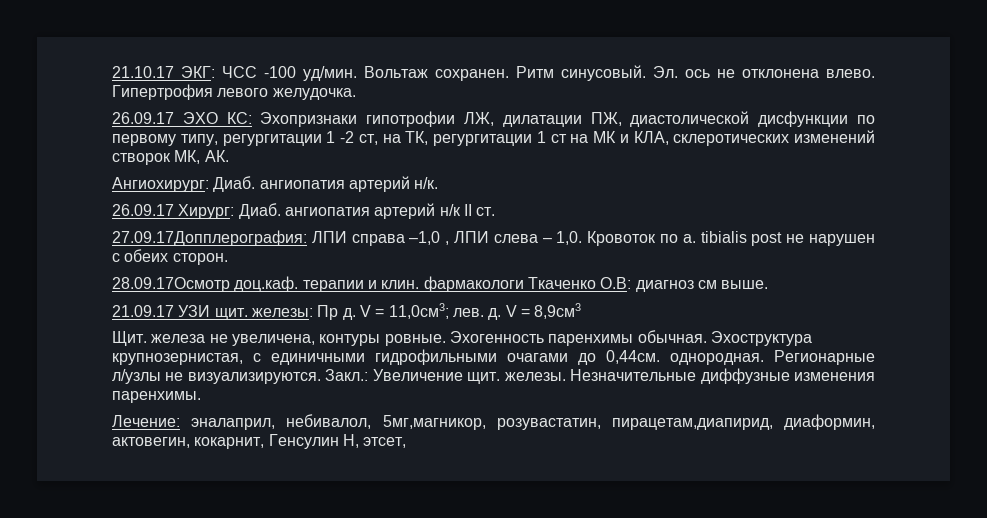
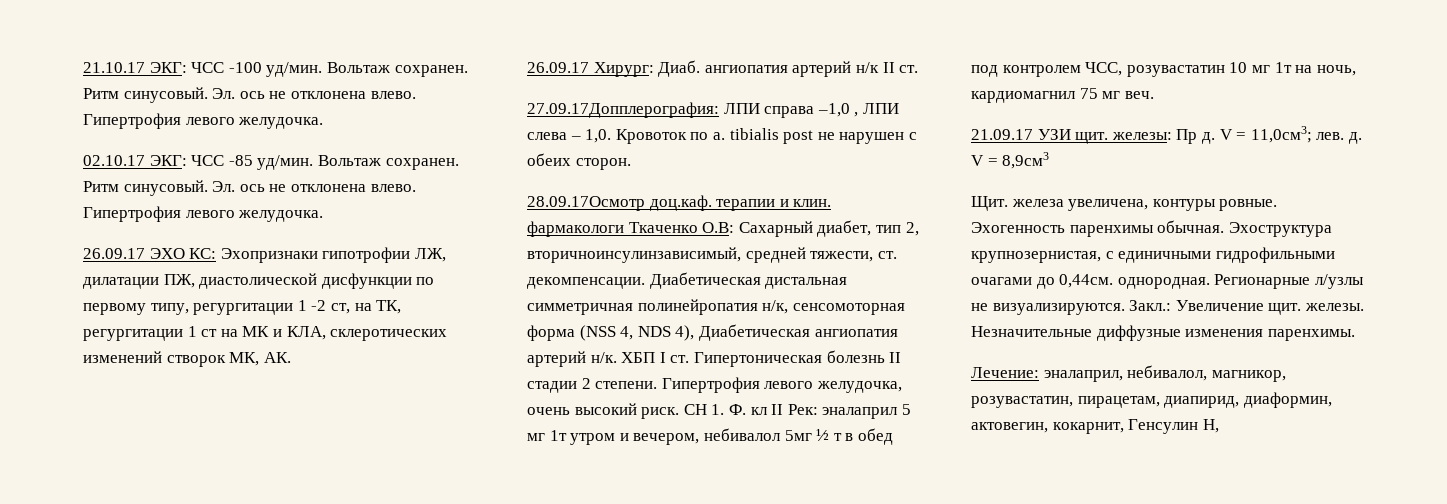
+ 02.10.17 ЭКГ: ЧСС -85 уд/мин. Вольтаж сохранен. Ритм синусовый. Эл. ось не отклонена влево. Гипертрофия левого желудочка.
- Ангиохирург: Диаб. ангиопатия артерий н/к.
- 28.09.17Осмотр доц.каф. терапии и клин. фармакологи Ткаченко О.В: диагноз см выше.
+ 28.09.17Осмотр доц.каф. терапии и клин. фармакологи Ткаченко О.В: Сахарный диабет, тип 2, вторичноинсулинзависимый, средней тяжести, ст. декомпенсации. Диабетическая дистальная симметричная полинейропатия н/к, сенсомоторная форма (NSS 4, NDS 4), Диабетическая ангиопатия артерий н/к. ХБП I ст. Гипертоническая болезнь II стадии 2 степени. Гипертрофия левого желудочка, очень высокий риск. СН 1. Ф. кл II Рек: эналаприл 5 мг 1т утром и вечером, небивалол 5мг ½ т в обед под контролем ЧСС, розувастатин 10 мг 1т на ночь, кардиомагнил 75 мг веч.
- Щит. железа не увеличена, контуры ровные.
+ Щит. железа увеличена, контуры ровные.
- Лечение: эналаприл, небивалол, 5мг,магникор, розувастатин, пирацетам,диапирид, диаформин, актовегин, кокарнит, Генсулин Н, этсет,
+ Лечение: эналаприл, небивалол, магникор, розувастатин, пирацетам, диапирид, диаформин, актовегин, кокарнит, Генсулин Н,

